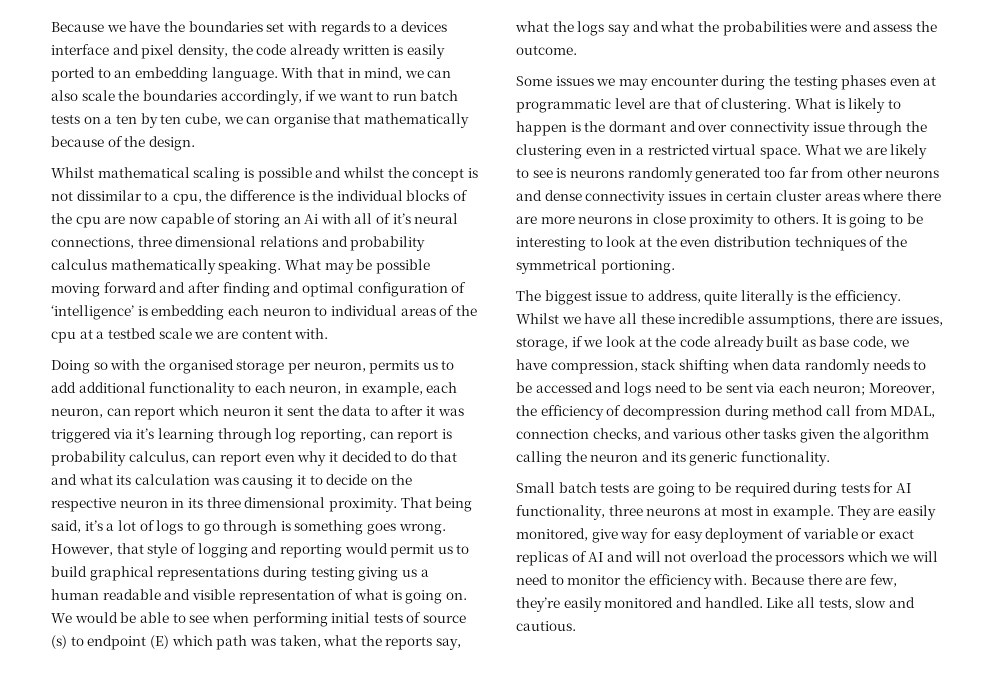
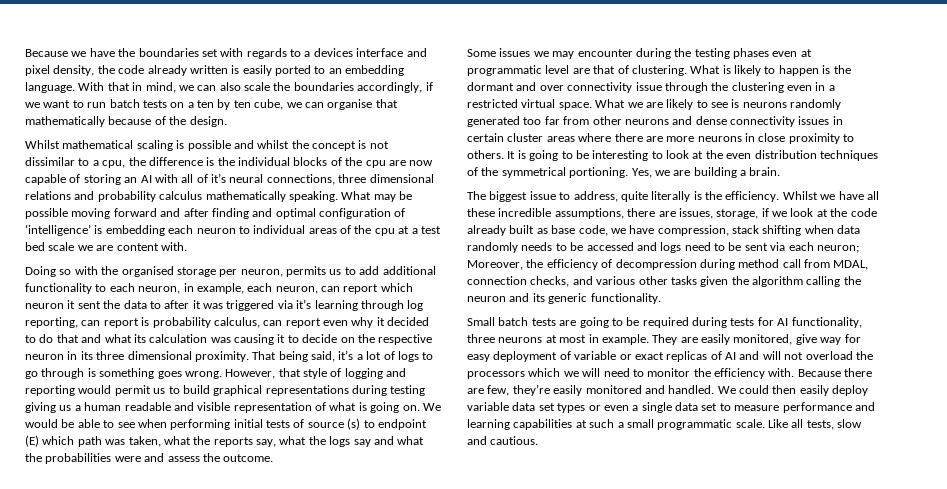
- Whilst mathematical scaling is possible and whilst the concept is not dissimilar to a cpu, the difference is the individual blocks of the cpu are now capable of storing an Ai with all of it’s neural connections, three dimensional relations and probability calculus mathematically speaking.
+ Whilst mathematical scaling is possible and whilst the concept is not dissimilar to a cpu, the difference is the individual blocks of the cpu are now capable of storing an AI with all of it’s neural connections, three dimensional relations and probability calculus mathematically speaking.
- What may be possible moving forward and after finding and optimal configuration of ‘intelligence’ is embedding each neuron to individual areas of the cpu at a testbed scale we are content with.
+ What may be possible moving forward and after finding and optimal configuration of ‘intelligence’ is embedding each neuron to individual areas of the cpu at a test bed scale we are content with.
+ Yes, we are building a brain.
+ We could then easily deploy variable data set types or even a single data set to measure performance and learning capabilities at such a small programmatic scale.

